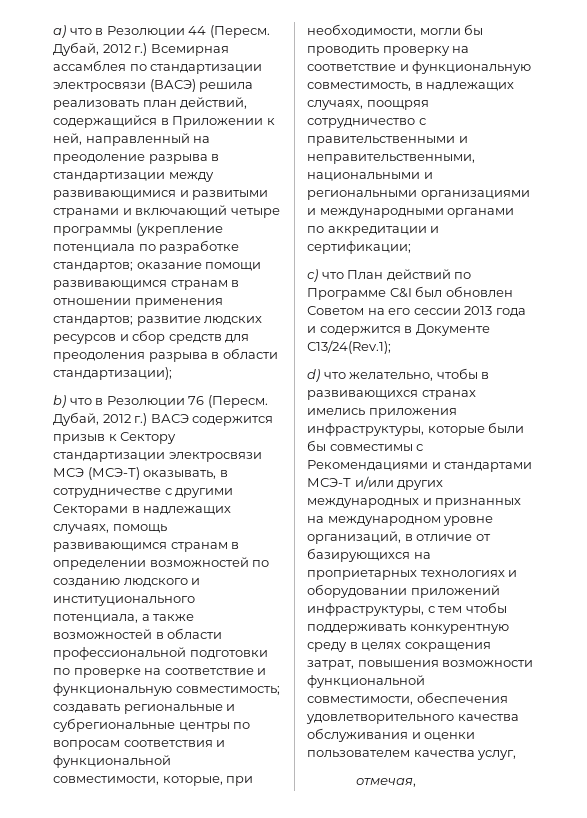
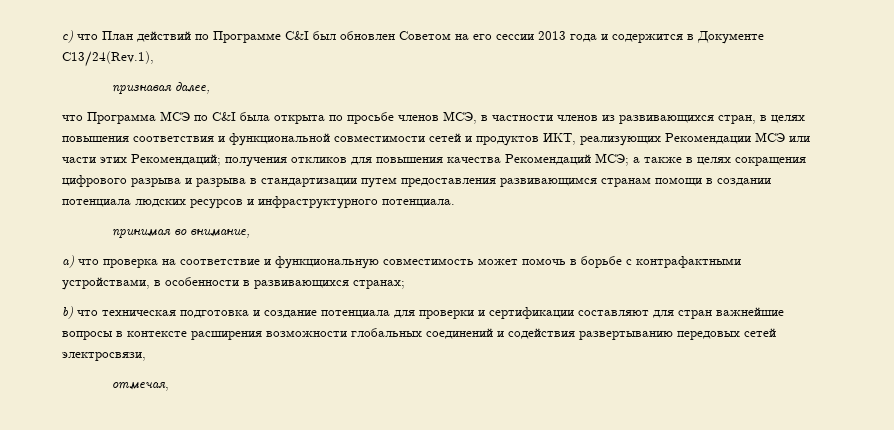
- а) что в Резолюции 44 (Пересм. Дубай, 2012 г.) Всемирная ассамблея по стандартизации электросвязи (ВАСЭ) решила реализовать план действий, содержащийся в Приложении к ней, направленный на преодоление разрыва в стандартизации между развивающимися и развитыми странами и включающий четыре программы (укрепление потенциала по разработке стандартов; оказание помощи развивающимся странам в отношении применения стандартов; развитие людских ресурсов и сбор средств для преодоления разрыва в области стандартизации);
- b) что в Резолюции 76 (Пересм. Дубай, 2012 г.) ВАСЭ содержится призыв к Сектору стандартизации электросвязи МСЭ (МСЭ-Т) оказывать, в сотрудничестве с другими Секторами в надлежащих случаях, помощь развивающимся странам в определении возможностей по созданию людского и институционального потенциала, а также возможностей в области профессиональной подготовки по проверке на соответствие и функциональную совместимость; создавать региональные и субрегиональные центры по вопросам соответствия и функциональной совместимости, которые, при необходимости, могли бы проводить проверку на соответствие и функциональную совместимость, в надлежащих случаях, поощряя сотрудничество с правительственными и неправительственными, национальными и региональными организациями и международными органами по аккредитации и сертификации;
- с) что План действий по Программе C&I был обновлен Советом на его сессии 2013 года и содержится в Документе С13/24(Rev.1);
- d) что желательно, чтобы в развивающихся странах имелись приложения инфраструктуры, которые были бы совместимы с Рекомендациями и стандартами МСЭ-Т и/или других международных и признанных на международном уровне организаций, в отличие от базирующихся на проприетарных технологиях и оборудовании приложений инфраструктуры, с тем чтобы поддерживать конкурентную среду в целях сокращения затрат, повышения возможности функциональной совместимости, обеспечения удовлетворительного качества обслуживания и оценки пользователем качества услуг,
+ с) что План действий по Программе C&I был обновлен Советом на его сессии 2013 года и содержится в Документе С13/24(Rev.1),
+ признавая далее,
+ что Программа МСЭ по C&I была открыта по просьбе членов МСЭ, в частности членов из развивающихся стран, в целях повышения соответствия и функциональной совместимости сетей и продуктов ИКТ, реализующих Рекомендации МСЭ или части этих Рекомендаций; получения откликов для повышения качества Рекомендаций МСЭ; а также в целях сокращения цифрового разрыва и разрыва в стандартизации путем предоставления развивающимся странам помощи в создании потенциала людских ресурсов и инфраструктурного потенциала.
+ принимая во внимание,
+ a) что проверка на соответствие и функциональную совместимость может помочь в борьбе с контрафактными устройствами, в особенности в развивающихся странах;
+ b) что техническая подготовка и создание потенциала для проверки и сертификации составляют для стран важнейшие вопросы в контексте расширения возможности глобальных соединений и содействия развертыванию передовых сетей электросвязи,

